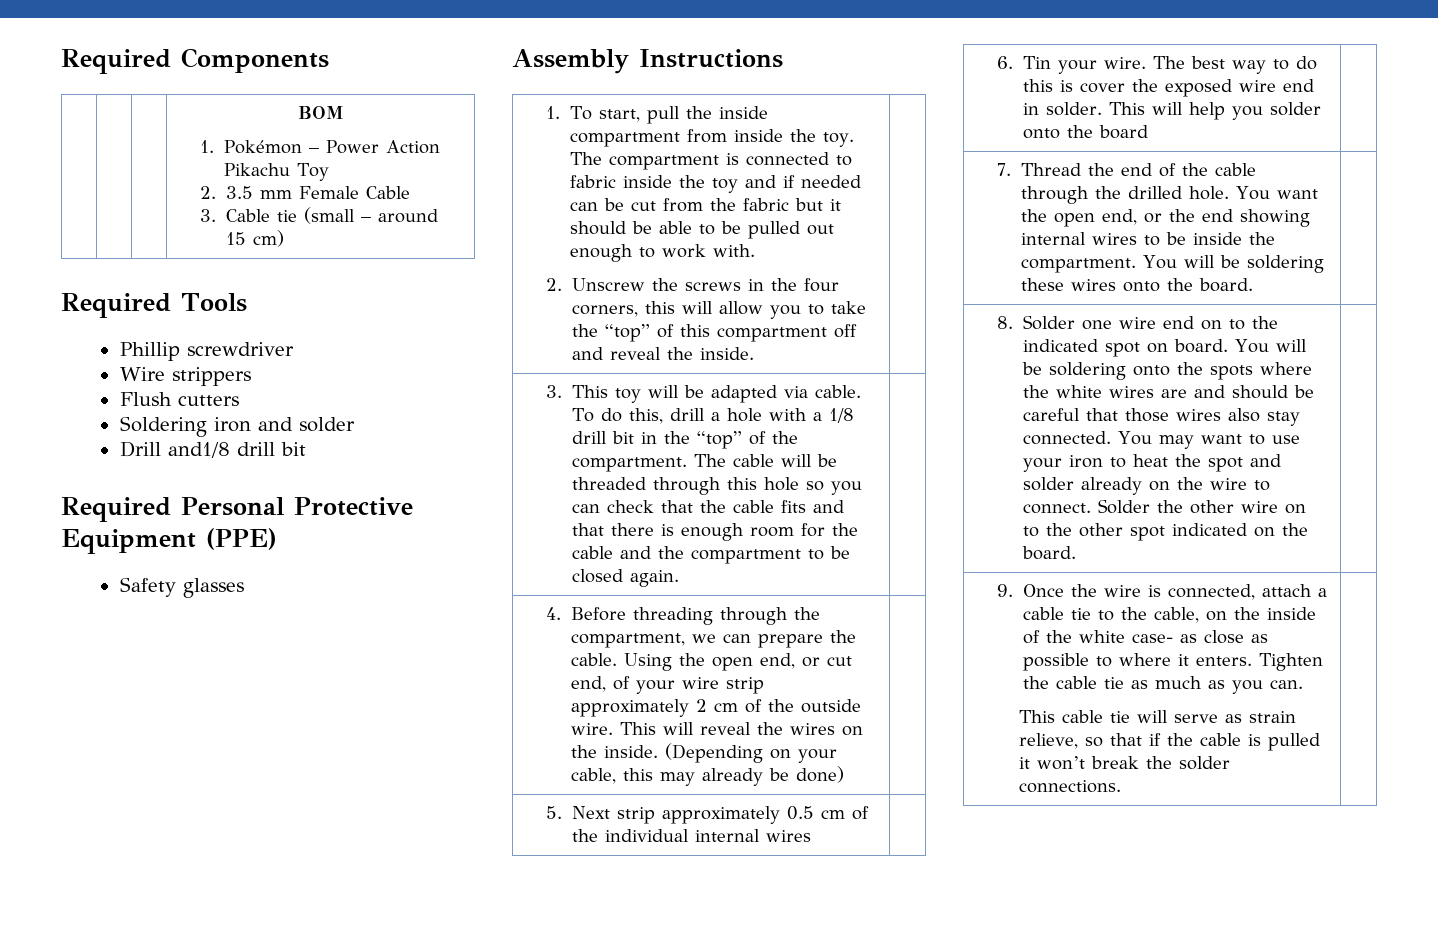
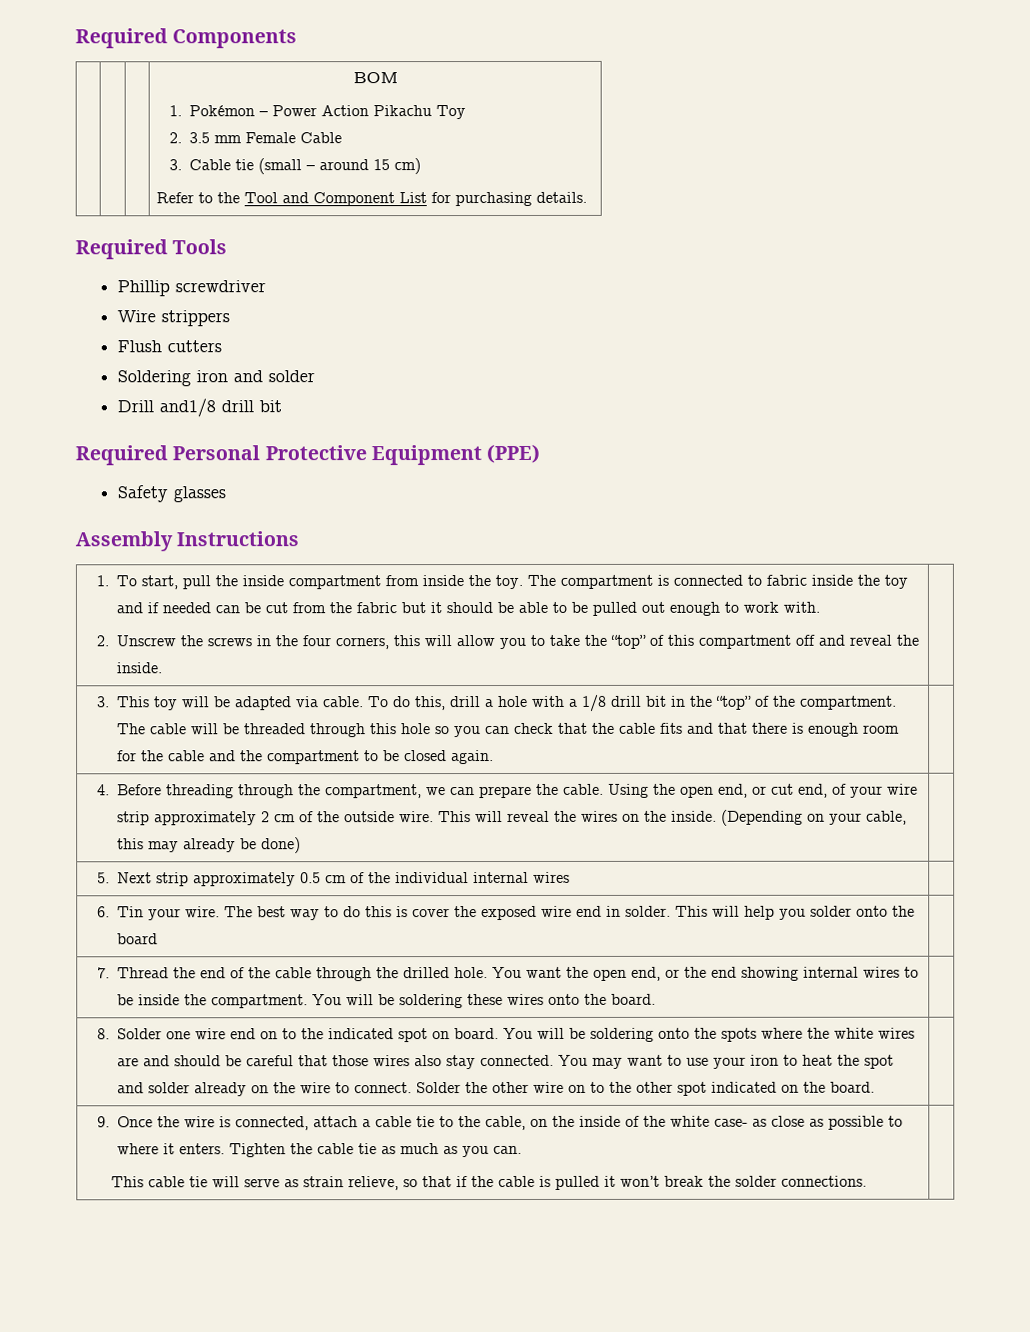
  | | | BOM
  1. Pokémon – Power Action Pikachu Toy
  2. 3.5 mm Female Cable
  3. Cable tie (small – around 15 cm)
+ Refer to the Tool and Component List for purchasing details.

